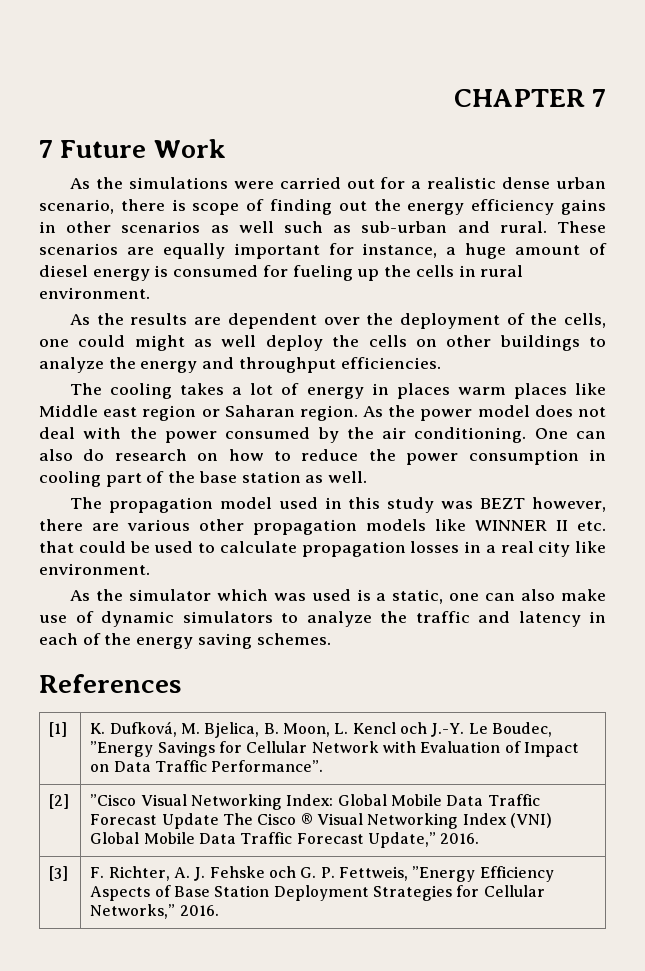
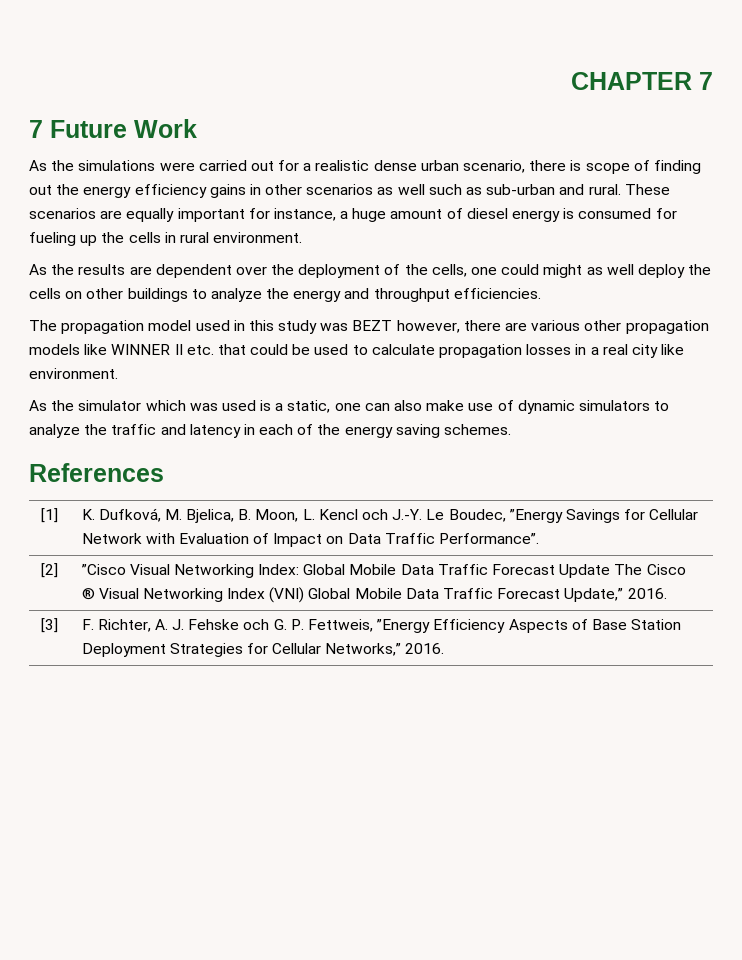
- The cooling takes a lot of energy in places warm places like Middle east region or Saharan region. As the power model does not deal with the power consumed by the air conditioning. One can also do research on how to reduce the power consumption in cooling part of the base station as well.

